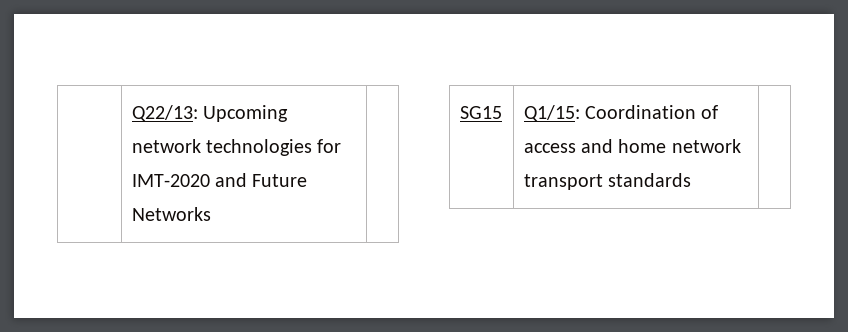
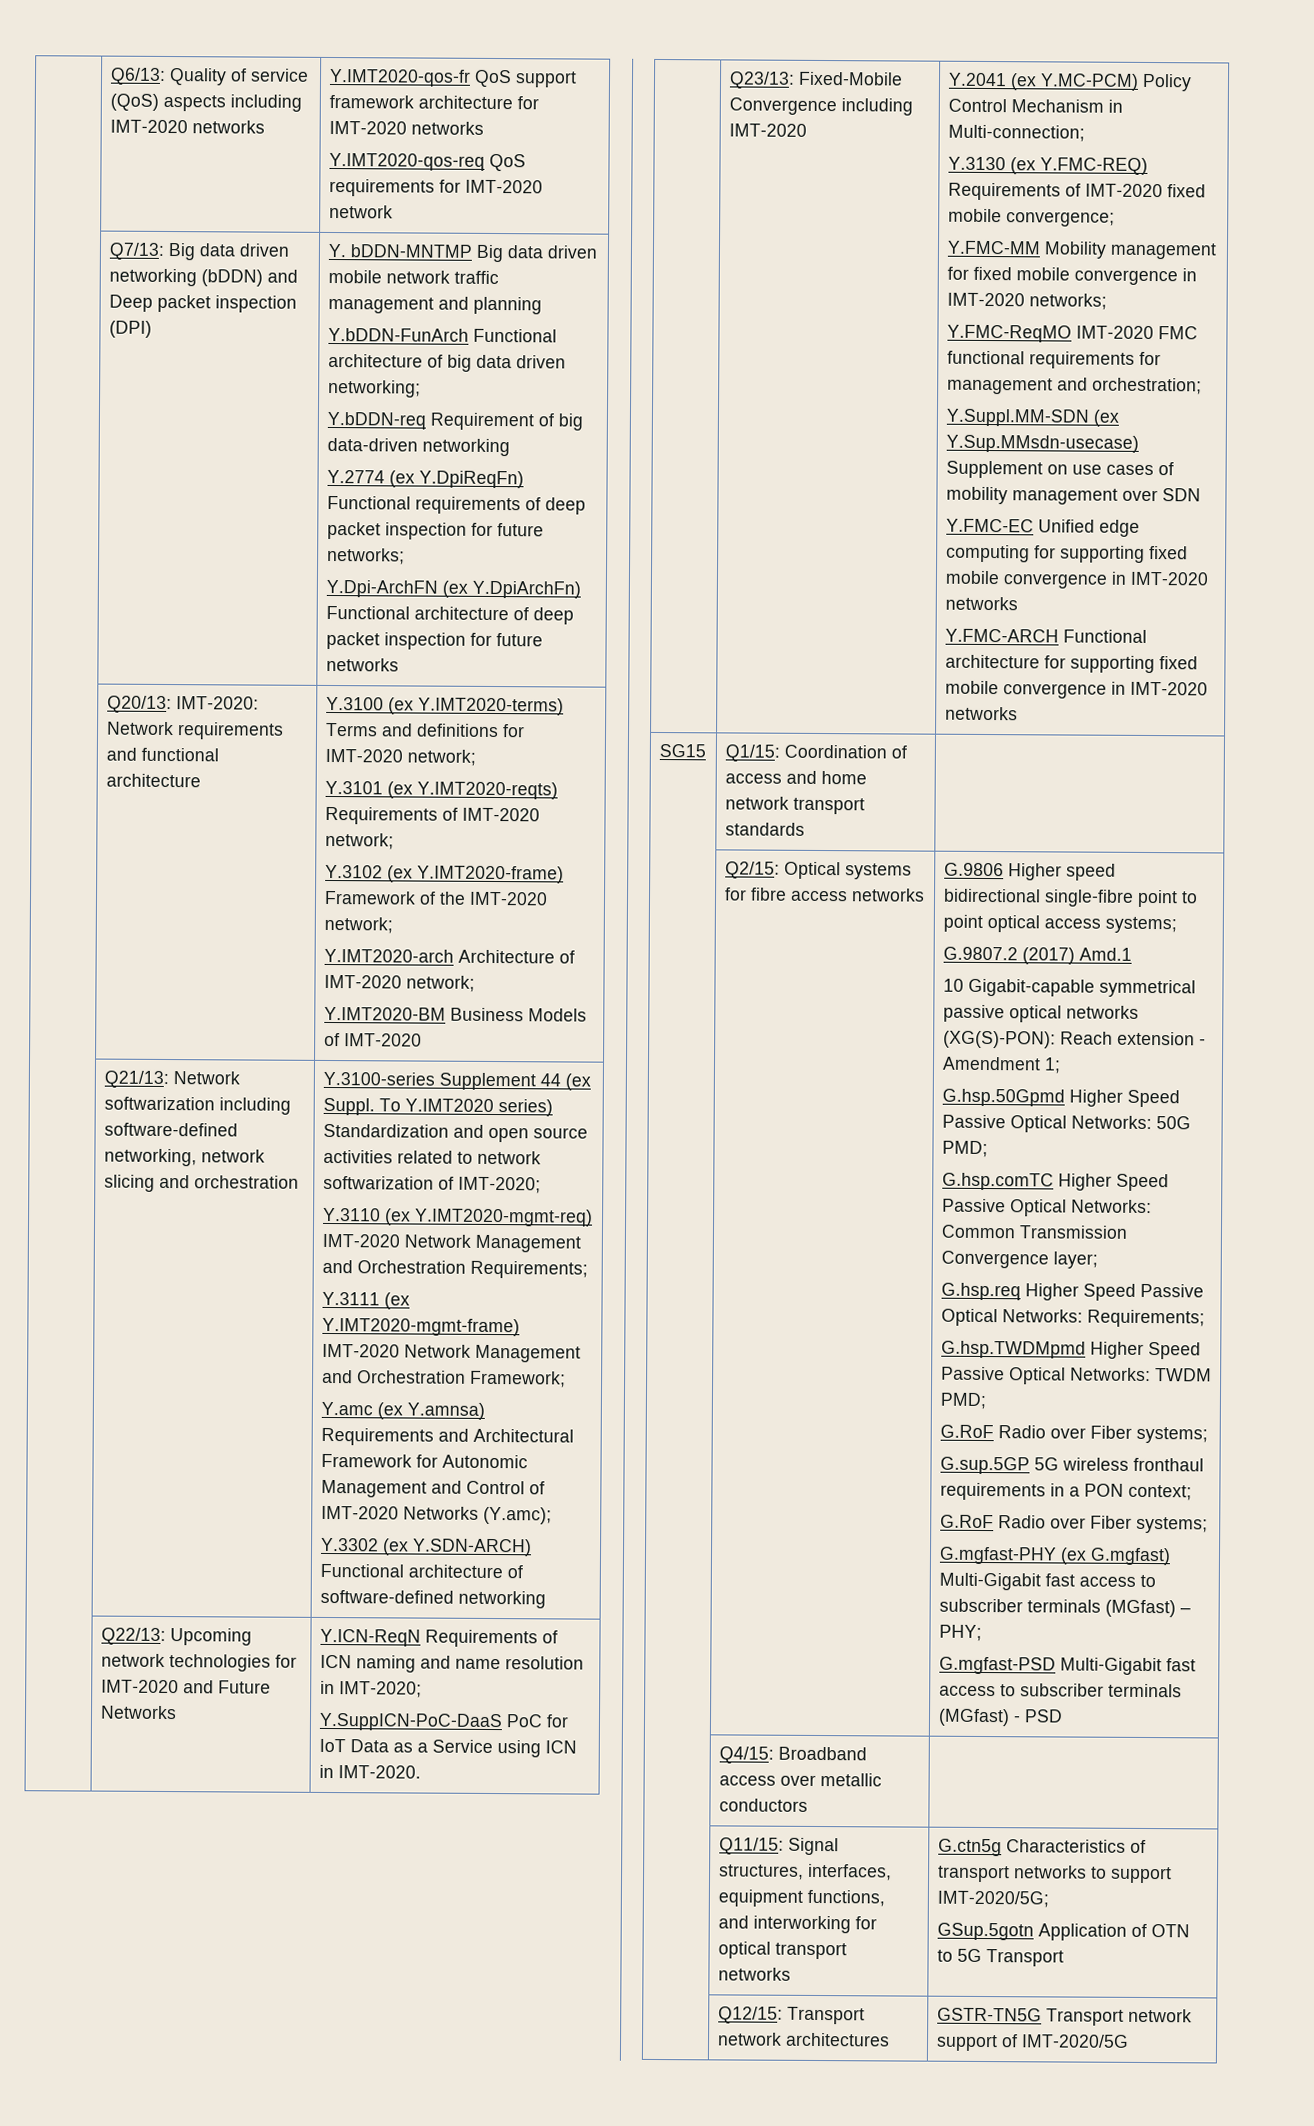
+ | Q6/13: Quality of service (QoS) aspects including IMT-2020 networks | Y.IMT2020-qos-fr QoS support framework architecture for IMT-2020 networks
+ Y.IMT2020-qos-req QoS requirements for IMT-2020 network
+ | Q7/13: Big data driven networking (bDDN) and Deep packet inspection (DPI) | Y. bDDN-MNTMP Big data driven mobile network traffic management and planning
+ Y.bDDN-FunArch Functional architecture of big data driven networking;
+ Y.bDDN-req Requirement of big data-driven networking
+ Y.2774 (ex Y.DpiReqFn) Functional requirements of deep packet inspection for future networks;
+ Y.Dpi-ArchFN (ex Y.DpiArchFn) Functional architecture of deep packet inspection for future networks
+ | Q20/13: IMT-2020: Network requirements and functional architecture | Y.3100 (ex Y.IMT2020-terms) Terms and definitions for IMT-2020 network;
+ Y.3101 (ex Y.IMT2020-reqts) Requirements of IMT-2020 network;
+ Y.3102 (ex Y.IMT2020-frame) Framework of the IMT-2020 network;
+ Y.IMT2020-arch Architecture of IMT-2020 network;
+ Y.IMT2020-BM Business Models of IMT-2020
+ | Q21/13: Network softwarization including software-defined networking, network slicing and orchestration | Y.3100-series Supplement 44 (ex Suppl. To Y.IMT2020 series) Standardization and open source activities related to network softwarization of IMT-2020;
+ Y.3110 (ex Y.IMT2020-mgmt-req) IMT-2020 Network Management and Orchestration Requirements;
+ Y.3111 (ex Y.IMT2020-mgmt-frame) IMT-2020 Network Management and Orchestration Framework;
+ Y.amc (ex Y.amnsa) Requirements and Architectural Framework for Autonomic Management and Control of IMT-2020 Networks (Y.amc);
+ Y.3302 (ex Y.SDN-ARCH) Functional architecture of software-defined networking
- | Q22/13: Upcoming network technologies for IMT-2020 and Future Networks |
+ | Q22/13: Upcoming network technologies for IMT-2020 and Future Networks | Y.ICN-ReqN Requirements of ICN naming and name resolution in IMT-2020;
+ Y.SuppICN-PoC-DaaS PoC for IoT Data as a Service using ICN in IMT-2020.
+ | Q23/13: Fixed-Mobile Convergence including IMT-2020 | Y.2041 (ex Y.MC-PCM) Policy Control Mechanism in Multi-connection;
+ Y.3130 (ex Y.FMC-REQ) Requirements of IMT-2020 fixed mobile convergence;
+ Y.FMC-MM Mobility management for fixed mobile convergence in IMT-2020 networks;
+ Y.FMC-ReqMO IMT-2020 FMC functional requirements for management and orchestration;
+ Y.Suppl.MM-SDN (ex Y.Sup.MMsdn-usecase) Supplement on use cases of mobility management over SDN
+ Y.FMC-EC Unified edge computing for supporting fixed mobile convergence in IMT-2020 networks
+ Y.FMC-ARCH Functional architecture for supporting fixed mobile convergence in IMT-2020 networks
+ Q2/15: Optical systems for fibre access networks | G.9806 Higher speed bidirectional single-fibre point to point optical access systems;
+ G.9807.2 (2017) Amd.1
+ 10 Gigabit-capable symmetrical passive optical networks (XG(S)-PON): Reach extension - Amendment 1;
+ G.hsp.50Gpmd Higher Speed Passive Optical Networks: 50G PMD;
+ G.hsp.comTC Higher Speed Passive Optical Networks: Common Transmission Convergence layer;
+ G.hsp.req Higher Speed Passive Optical Networks: Requirements;
+ G.hsp.TWDMpmd Higher Speed Passive Optical Networks: TWDM PMD;
+ G.RoF Radio over Fiber systems;
+ G.sup.5GP 5G wireless fronthaul requirements in a PON context;
+ G.RoF Radio over Fiber systems;
+ G.mgfast-PHY (ex G.mgfast) Multi-Gigabit fast access to subscriber terminals (MGfast) – PHY;
+ G.mgfast-PSD Multi-Gigabit fast access to subscriber terminals (MGfast) - PSD
+ | Q4/15: Broadband access over metallic conductors |
+ | Q11/15: Signal structures, interfaces, equipment functions, and interworking for optical transport networks | G.ctn5g Characteristics of transport networks to support IMT-2020/5G;
+ GSup.5gotn Application of OTN to 5G Transport
+ | Q12/15: Transport network architectures | GSTR-TN5G Transport network support of IMT-2020/5G

